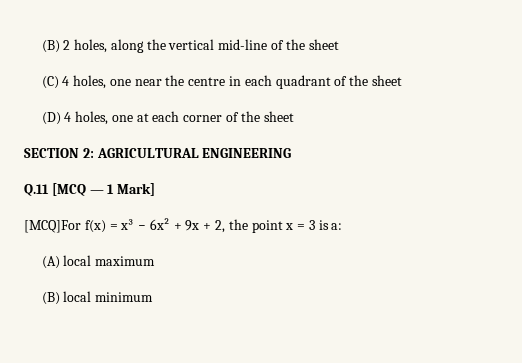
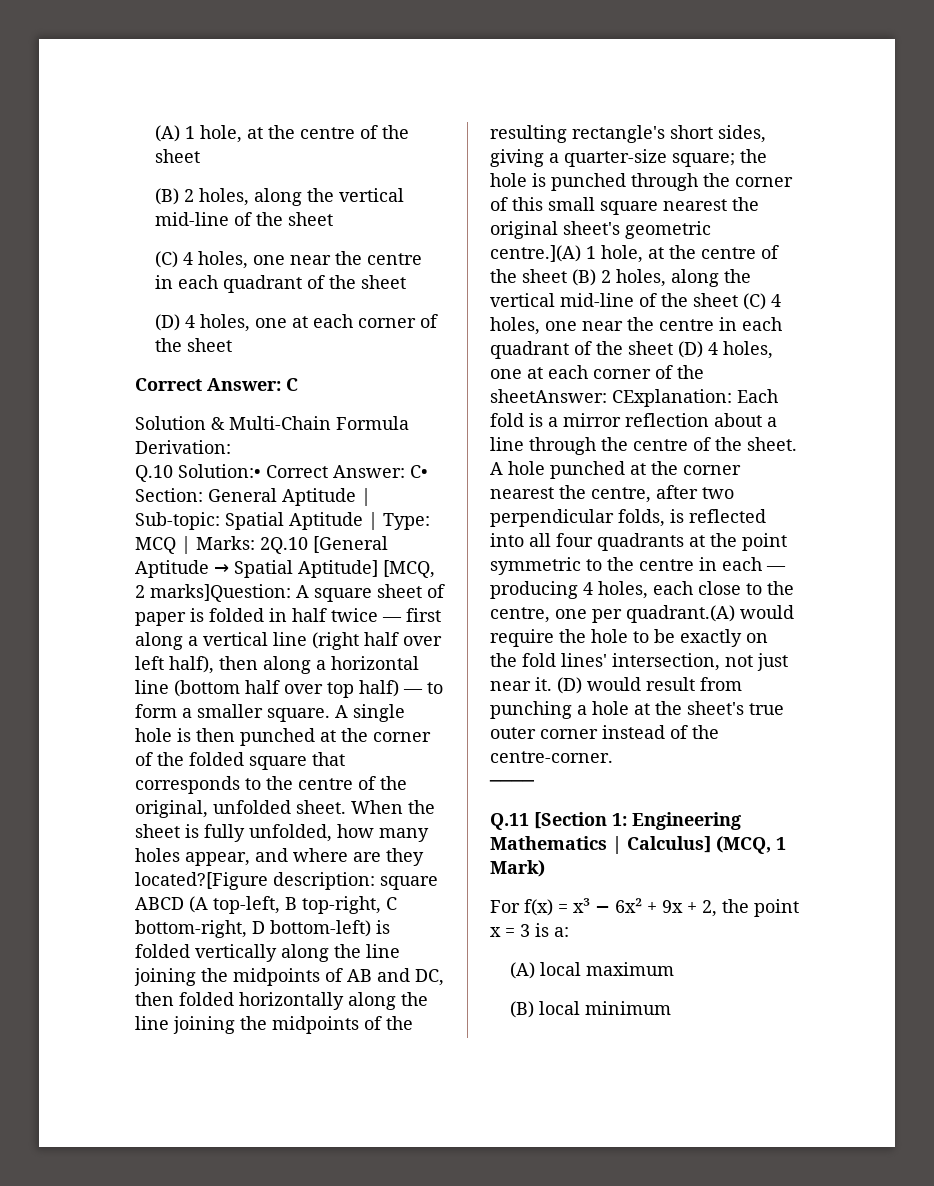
+ (A) 1 hole, at the centre of the sheet
- SECTION 2: AGRICULTURAL ENGINEERING
- Q.11 [MCQ — 1 Mark]
- [MCQ]For f(x) = x³ − 6x² + 9x + 2, the point x = 3 is a:
+ Correct Answer: C
+ Solution & Multi-Chain Formula Derivation:
+ Q.10 Solution:• Correct Answer: C• Section: General Aptitude | Sub-topic: Spatial Aptitude | Type: MCQ | Marks: 2Q.10 [General Aptitude → Spatial Aptitude] [MCQ, 2 marks]Question: A square sheet of paper is folded in half twice — first along a vertical line (right half over left half), then along a horizontal line (bottom half over top half) — to form a smaller square. A single hole is then punched at the corner of the folded square that corresponds to the centre of the original, unfolded sheet. When the sheet is fully unfolded, how many holes appear, and where are they located?[Figure description: square ABCD (A top-left, B top-right, C bottom-right, D bottom-left) is folded vertically along the line joining the midpoints of AB and DC, then folded horizontally along the line joining the midpoints of the resulting rectangle's short sides, giving a quarter-size square; the hole is punched through the corner of this small square nearest the original sheet's geometric centre.](A) 1 hole, at the centre of the sheet (B) 2 holes, along the vertical mid-line of the sheet (C) 4 holes, one near the centre in each quadrant of the sheet (D) 4 holes, one at each corner of the sheetAnswer: CExplanation: Each fold is a mirror reflection about a line through the centre of the sheet. A hole punched at the corner nearest the centre, after two perpendicular folds, is reflected into all four quadrants at the point symmetric to the centre in each — producing 4 holes, each close to the centre, one per quadrant.(A) would require the hole to be exactly on the fold lines' intersection, not just near it. (D) would result from punching a hole at the sheet's true outer corner instead of the centre-corner.
+ ────
+ Q.11 [Section 1: Engineering Mathematics | Calculus] (MCQ, 1 Mark)
+ For f(x) = x³ − 6x² + 9x + 2, the point x = 3 is a:

